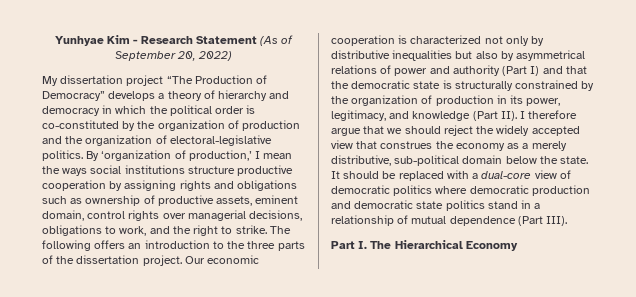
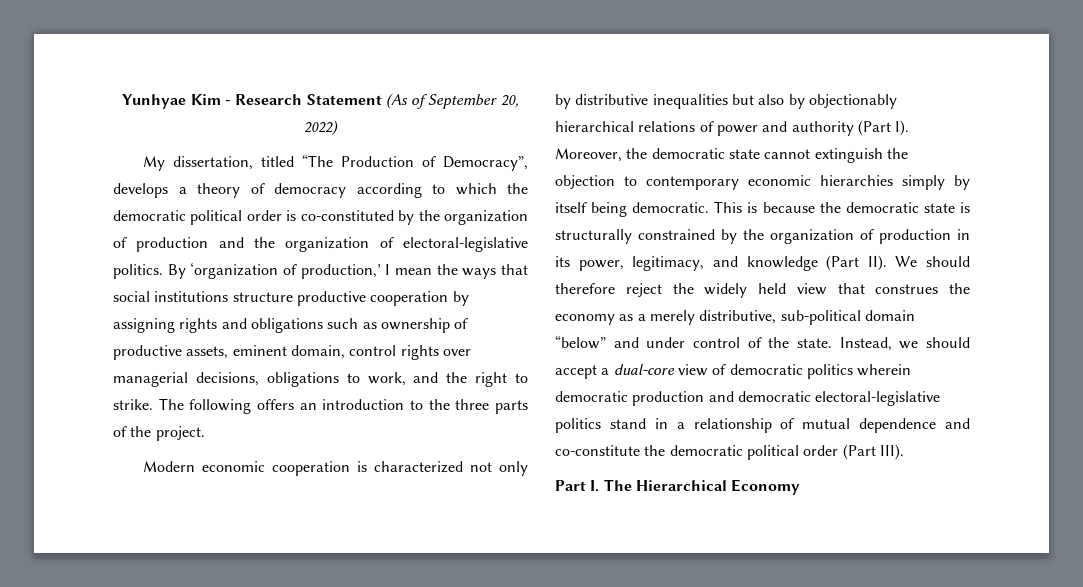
- My dissertation project “The Production of Democracy” develops a theory of hierarchy and democracy in which the political order is co-constituted by the organization of production and the organization of electoral-legislative politics.
+ My dissertation, titled “The Production of Democracy”, develops a theory of democracy according to which the democratic political order is co-constituted by the organization of production and the organization of electoral-legislative politics.
- By ‘organization of production,’ I mean the ways social institutions structure productive cooperation by assigning rights and obligations such as ownership of productive assets, eminent domain, control rights over managerial decisions, obligations to work, and the right to strike.
+ By ‘organization of production,’ I mean the ways that social institutions structure productive cooperation by assigning rights and obligations such as ownership of productive assets, eminent domain, control rights over managerial decisions, obligations to work, and the right to strike.
- The following offers an introduction to the three parts of the dissertation project. Our economic cooperation is characterized not only by distributive inequalities but also by asymmetrical relations of power and authority (Part I) and that the democratic state is structurally constrained by the organization of production in its power, legitimacy, and knowledge (Part II). I therefore argue that we should reject the widely accepted view that construes the economy as a merely distributive, sub-political domain below the state. It should be replaced with a dual-core view of democratic politics where democratic production and democratic state politics stand in a relationship of mutual dependence (Part III).
+ The following offers an introduction to the three parts of the project.
+ Modern economic cooperation is characterized not only by distributive inequalities but also by objectionably hierarchical relations of power and authority (Part I). Moreover, the democratic state cannot extinguish the objection to contemporary economic hierarchies simply by itself being democratic. This is because the democratic state is structurally constrained by the organization of production in its power, legitimacy, and knowledge (Part II). We should therefore reject the widely held view that construes the economy as a merely distributive, sub-political domain “below” and under control of the state. Instead, we should accept a dual-core view of democratic politics wherein democratic production and democratic electoral-legislative politics stand in a relationship of mutual dependence and co-constitute the democratic political order (Part III).

